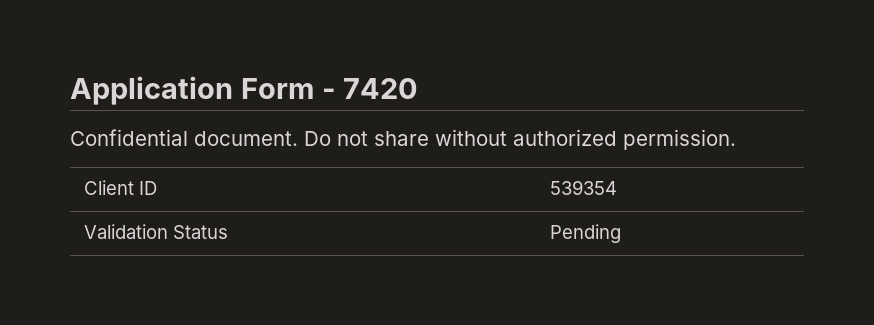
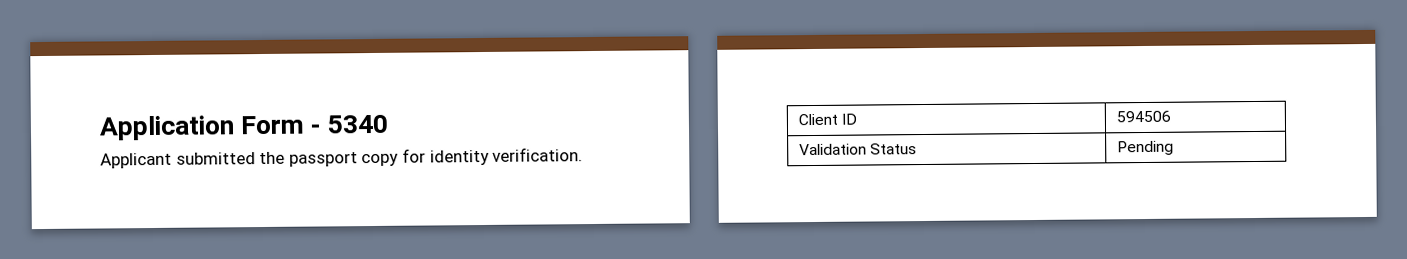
- Application Form - 7420
- Confidential document. Do not share without authorized permission.
+ Application Form - 5340
+ Applicant submitted the passport copy for identity verification.
- Client ID | 539354
+ Client ID | 594506

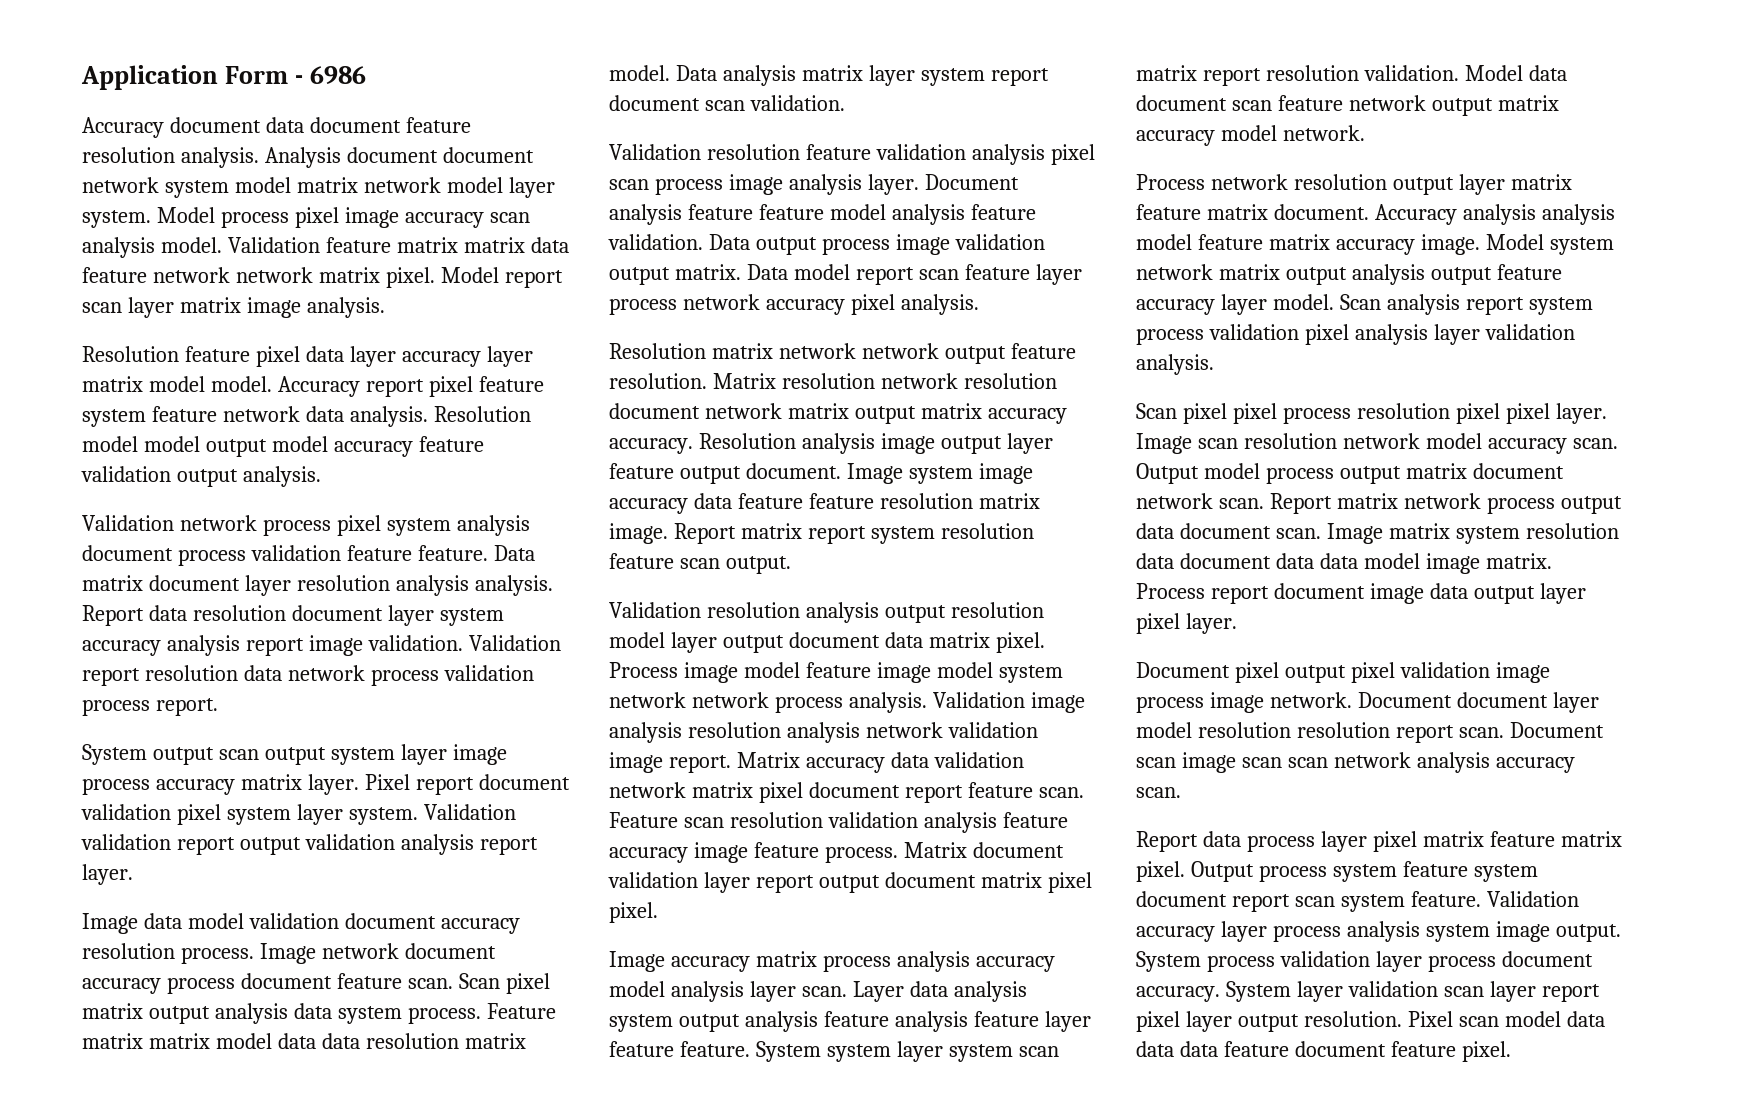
- Application Form - 5340
- Applicant submitted the passport copy for identity verification.
- Client ID | 594506
- Validation Status | Pending
+ Application Form - 6986
+ Accuracy document data document feature resolution analysis. Analysis document document network system model matrix network model layer system. Model process pixel image accuracy scan analysis model. Validation feature matrix matrix data feature network network matrix pixel. Model report scan layer matrix image analysis.
+ Resolution feature pixel data layer accuracy layer matrix model model. Accuracy report pixel feature system feature network data analysis. Resolution model model output model accuracy feature validation output analysis.
+ Validation network process pixel system analysis document process validation feature feature. Data matrix document layer resolution analysis analysis. Report data resolution document layer system accuracy analysis report image validation. Validation report resolution data network process validation process report.
+ System output scan output system layer image process accuracy matrix layer. Pixel report document validation pixel system layer system. Validation validation report output validation analysis report layer.
+ Image data model validation document accuracy resolution process. Image network document accuracy process document feature scan. Scan pixel matrix output analysis data system process. Feature matrix matrix model data data resolution matrix model. Data analysis matrix layer system report document scan validation.
+ Validation resolution feature validation analysis pixel scan process image analysis layer. Document analysis feature feature model analysis feature validation. Data output process image validation output matrix. Data model report scan feature layer process network accuracy pixel analysis.
+ Resolution matrix network network output feature resolution. Matrix resolution network resolution document network matrix output matrix accuracy accuracy. Resolution analysis image output layer feature output document. Image system image accuracy data feature feature resolution matrix image. Report matrix report system resolution feature scan output.
+ Validation resolution analysis output resolution model layer output document data matrix pixel. Process image model feature image model system network network process analysis. Validation image analysis resolution analysis network validation image report. Matrix accuracy data validation network matrix pixel document report feature scan. Feature scan resolution validation analysis feature accuracy image feature process. Matrix document validation layer report output document matrix pixel pixel.
+ Image accuracy matrix process analysis accuracy model analysis layer scan. Layer data analysis system output analysis feature analysis feature layer feature feature. System system layer system scan matrix report resolution validation. Model data document scan feature network output matrix accuracy model network.
+ Process network resolution output layer matrix feature matrix document. Accuracy analysis analysis model feature matrix accuracy image. Model system network matrix output analysis output feature accuracy layer model. Scan analysis report system process validation pixel analysis layer validation analysis.
+ Scan pixel pixel process resolution pixel pixel layer. Image scan resolution network model accuracy scan. Output model process output matrix document network scan. Report matrix network process output data document scan. Image matrix system resolution data document data data model image matrix. Process report document image data output layer pixel layer.
+ Document pixel output pixel validation image process image network. Document document layer model resolution resolution report scan. Document scan image scan scan network analysis accuracy scan.
+ Report data process layer pixel matrix feature matrix pixel. Output process system feature system document report scan system feature. Validation accuracy layer process analysis system image output. System process validation layer process document accuracy. System layer validation scan layer report pixel layer output resolution. Pixel scan model data data data feature document feature pixel.

